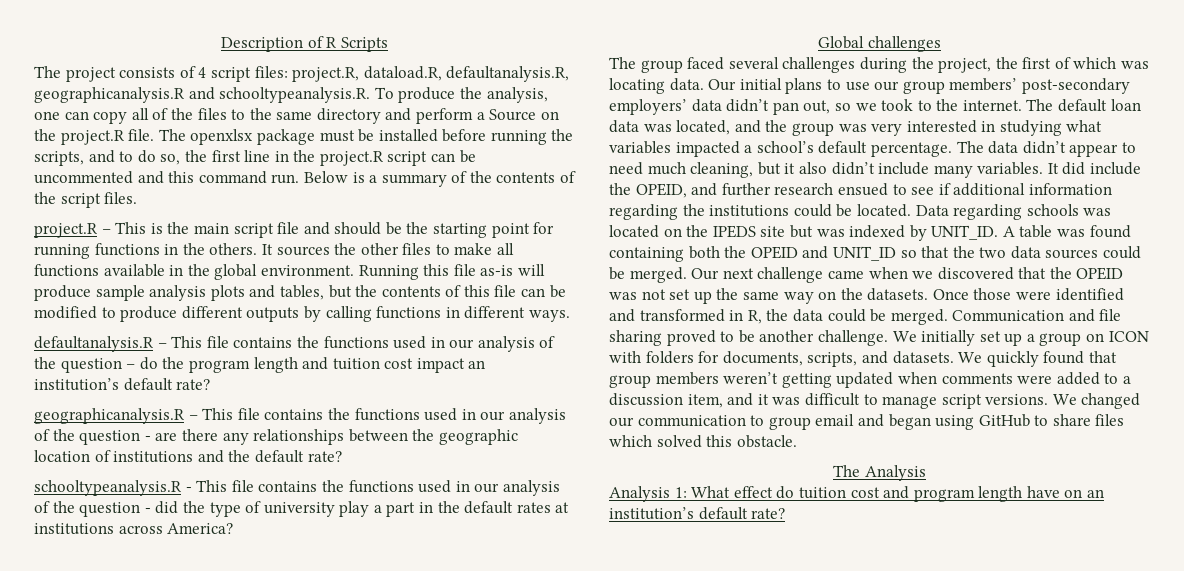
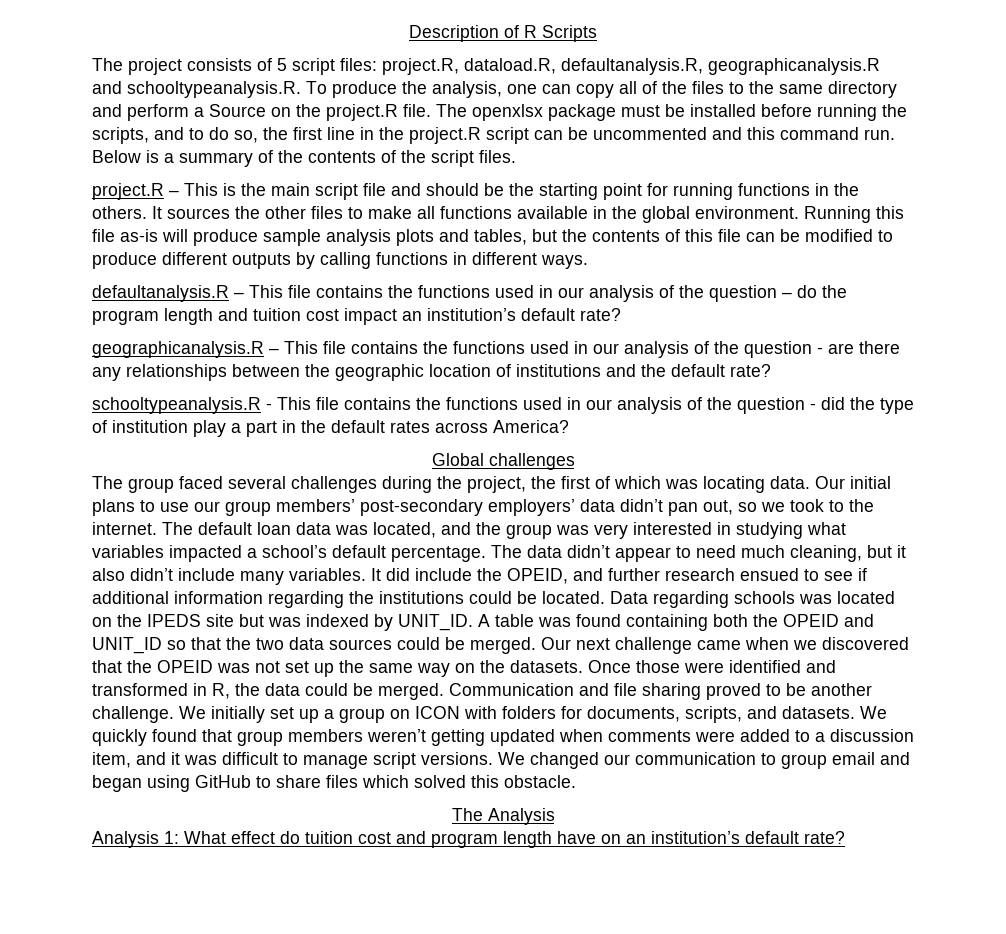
- The project consists of 4 script files: project.R, dataload.R, defaultanalysis.R, geographicanalysis.R and schooltypeanalysis.R. To produce the analysis, one can copy all of the files to the same directory and perform a Source on the project.R file.
+ The project consists of 5 script files: project.R, dataload.R, defaultanalysis.R, geographicanalysis.R and schooltypeanalysis.R. To produce the analysis, one can copy all of the files to the same directory and perform a Source on the project.R file.
- schooltypeanalysis.R - This file contains the functions used in our analysis of the question - did the type of university play a part in the default rates at institutions across America?
+ schooltypeanalysis.R - This file contains the functions used in our analysis of the question - did the type of institution play a part in the default rates across America?

